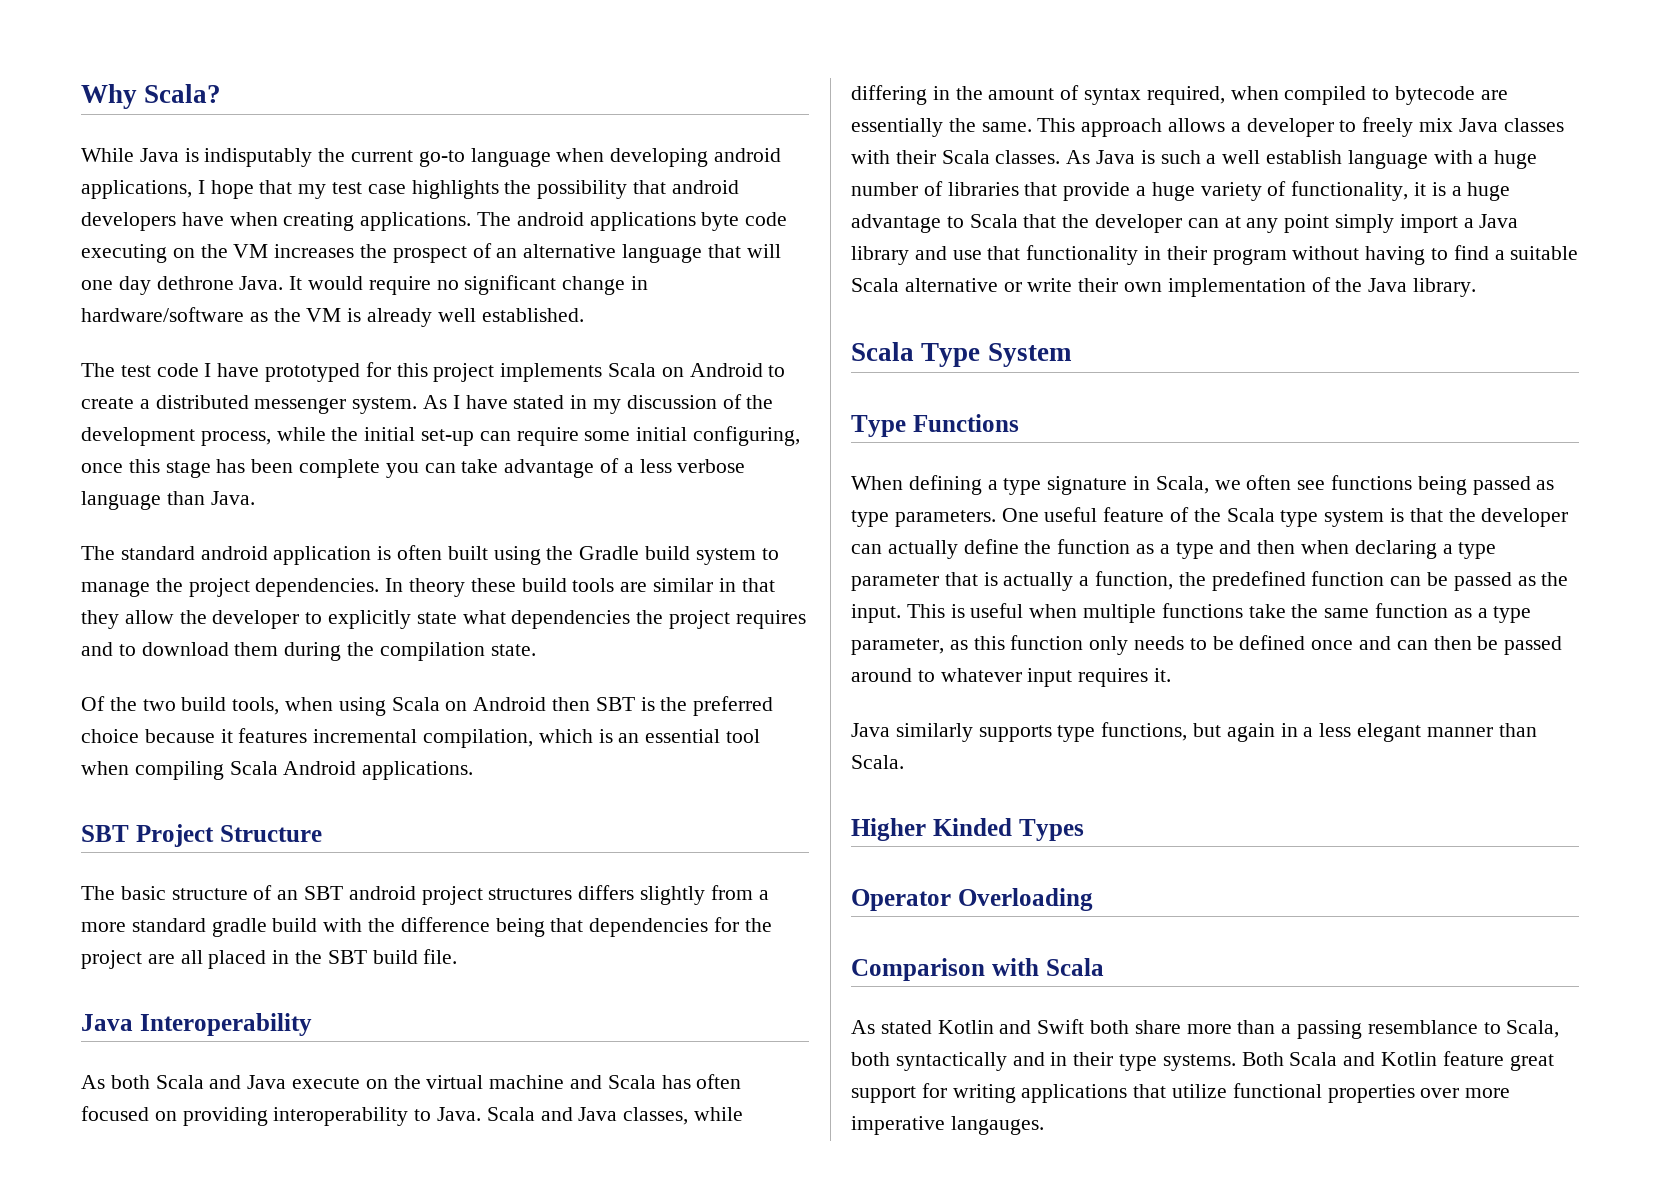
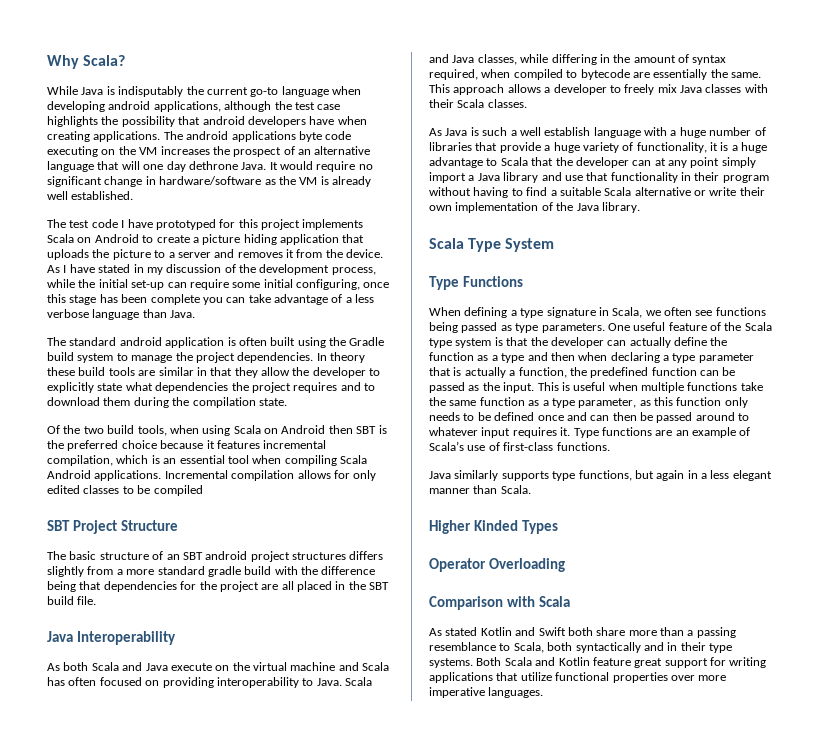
- While Java is indisputably the current go-to language when developing android applications, I hope that my test case highlights the possibility that android developers have when creating applications.
+ While Java is indisputably the current go-to language when developing android applications, although the test case highlights the possibility that android developers have when creating applications.
- The test code I have prototyped for this project implements Scala on Android to create a distributed messenger system.
+ The test code I have prototyped for this project implements Scala on Android to create a picture hiding application that uploads the picture to a server and removes it from the device.
+ Incremental compilation allows for only edited classes to be compiled
- This approach allows a developer to freely mix Java classes with their Scala classes. As Java is such a well establish language with a huge number of libraries that provide a huge variety of functionality, it is a huge advantage to Scala that the developer can at any point simply import a Java library and use that functionality in their program without having to find a suitable Scala alternative or write their own implementation of the Java library.
+ This approach allows a developer to freely mix Java classes with their Scala classes.
+ As Java is such a well establish language with a huge number of libraries that provide a huge variety of functionality, it is a huge advantage to Scala that the developer can at any point simply import a Java library and use that functionality in their program without having to find a suitable Scala alternative or write their own implementation of the Java library.
+ Type functions are an example of Scala’s use of first-class functions.
- Both Scala and Kotlin feature great support for writing applications that utilize functional properties over more imperative langauges.
+ Both Scala and Kotlin feature great support for writing applications that utilize functional properties over more imperative languages.

